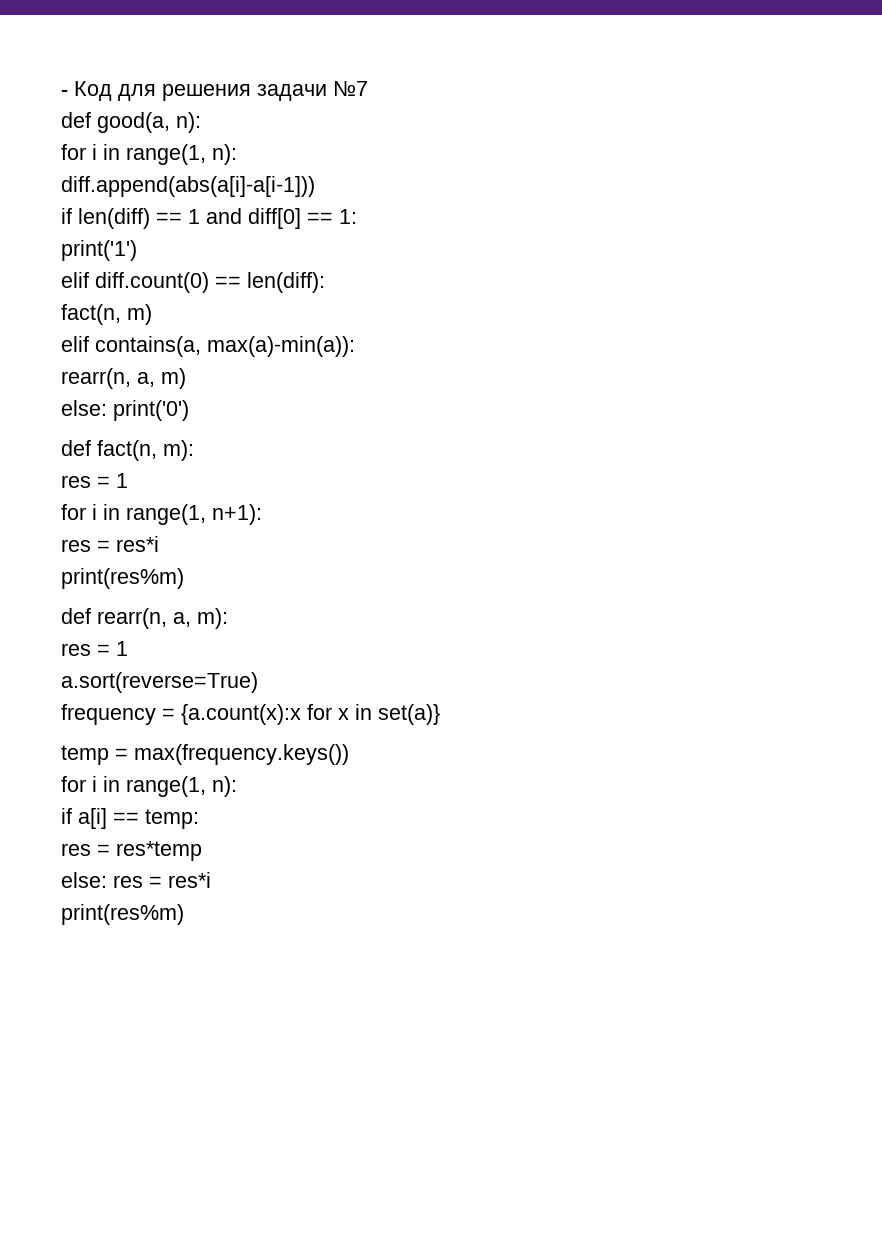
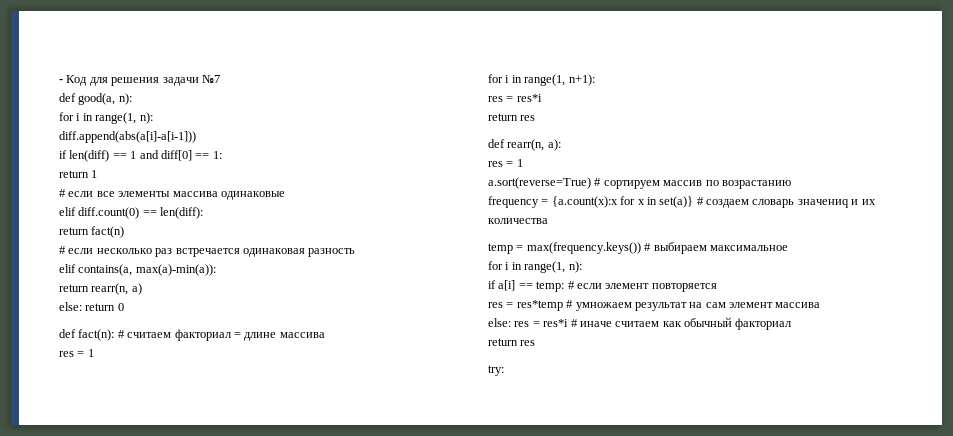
- print('1')
+ return 1
+ # если все элементы массива одинаковые
  elif diff.count(0) == len(diff):
- fact(n, m)
+ return fact(n)
+ # если несколько раз встречается одинаковая разность
- rearr(n, a, m)
- else: print('0')
- def fact(n, m):
+ return rearr(n, a)
+ else: return 0
+ def fact(n): # считаем факториал = длине массива
  for i in range(1, n+1):
  res = res*i
- print(res%m)
+ return res
- def rearr(n, a, m):
+ def rearr(n, a):
- a.sort(reverse=True)
+ a.sort(reverse=True) # сортируем массив по возрастанию
- frequency = {a.count(x):x for x in set(a)}
+ frequency = {a.count(x):x for x in set(a)} # создаем словарь значениq и их количества
- temp = max(frequency.keys())
+ temp = max(frequency.keys()) # выбираем максимальное
- if a[i] == temp:
+ if a[i] == temp: # если элемент повторяется
- res = res*temp
- else: res = res*i
- print(res%m)
+ res = res*temp # умножаем результат на сам элемент массива
+ else: res = res*i # иначе считаем как обычный факториал
+ return res
+ try:

